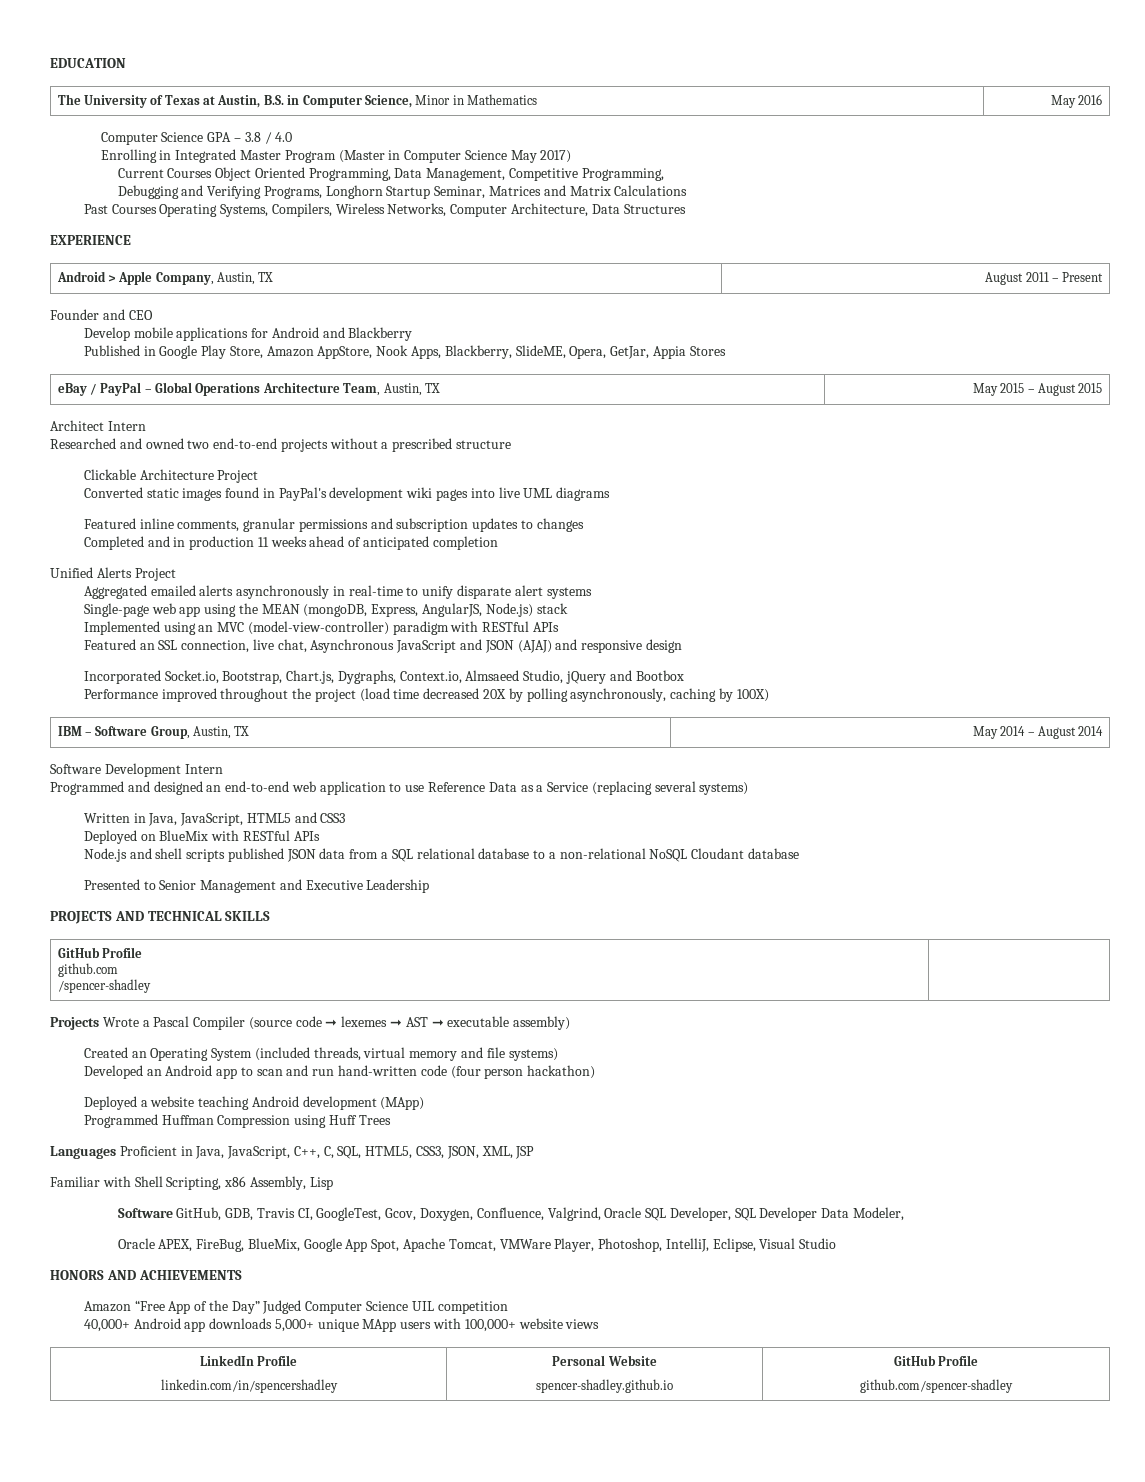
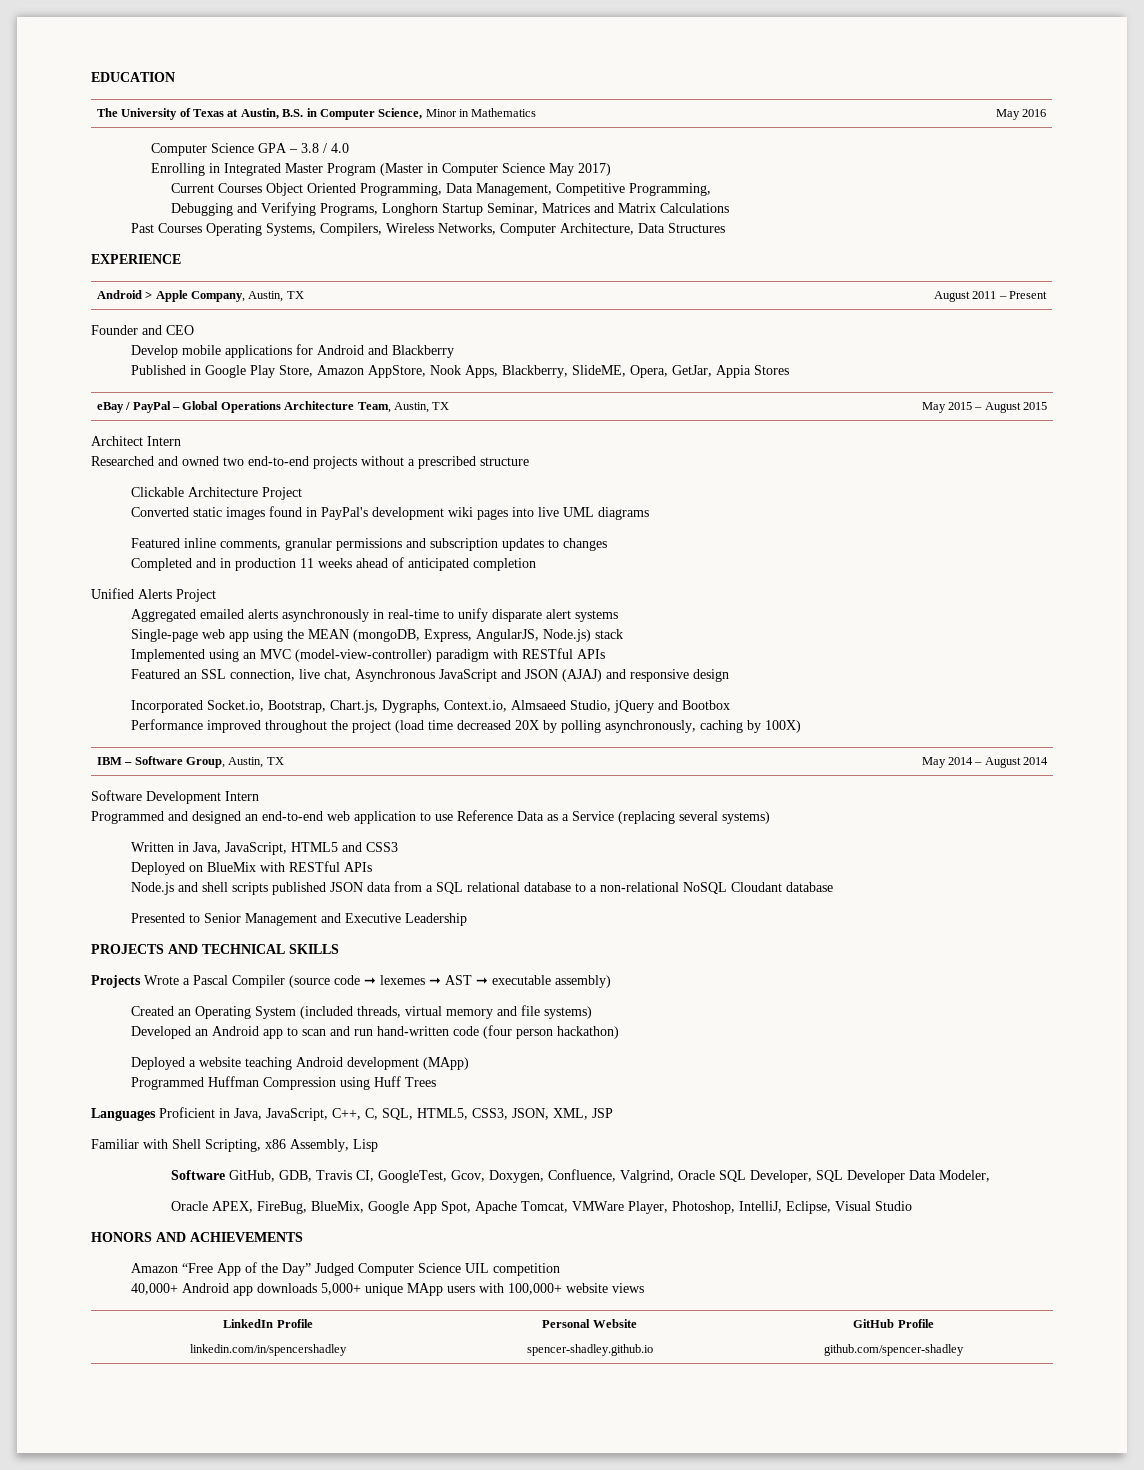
  PROJECTS AND TECHNICAL SKILLS
- GitHub Profile
- github.com
- /spencer-shadley |

